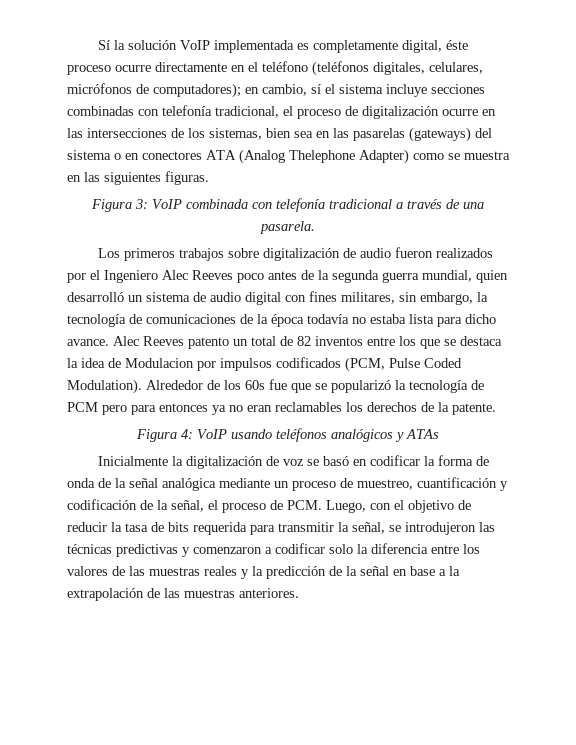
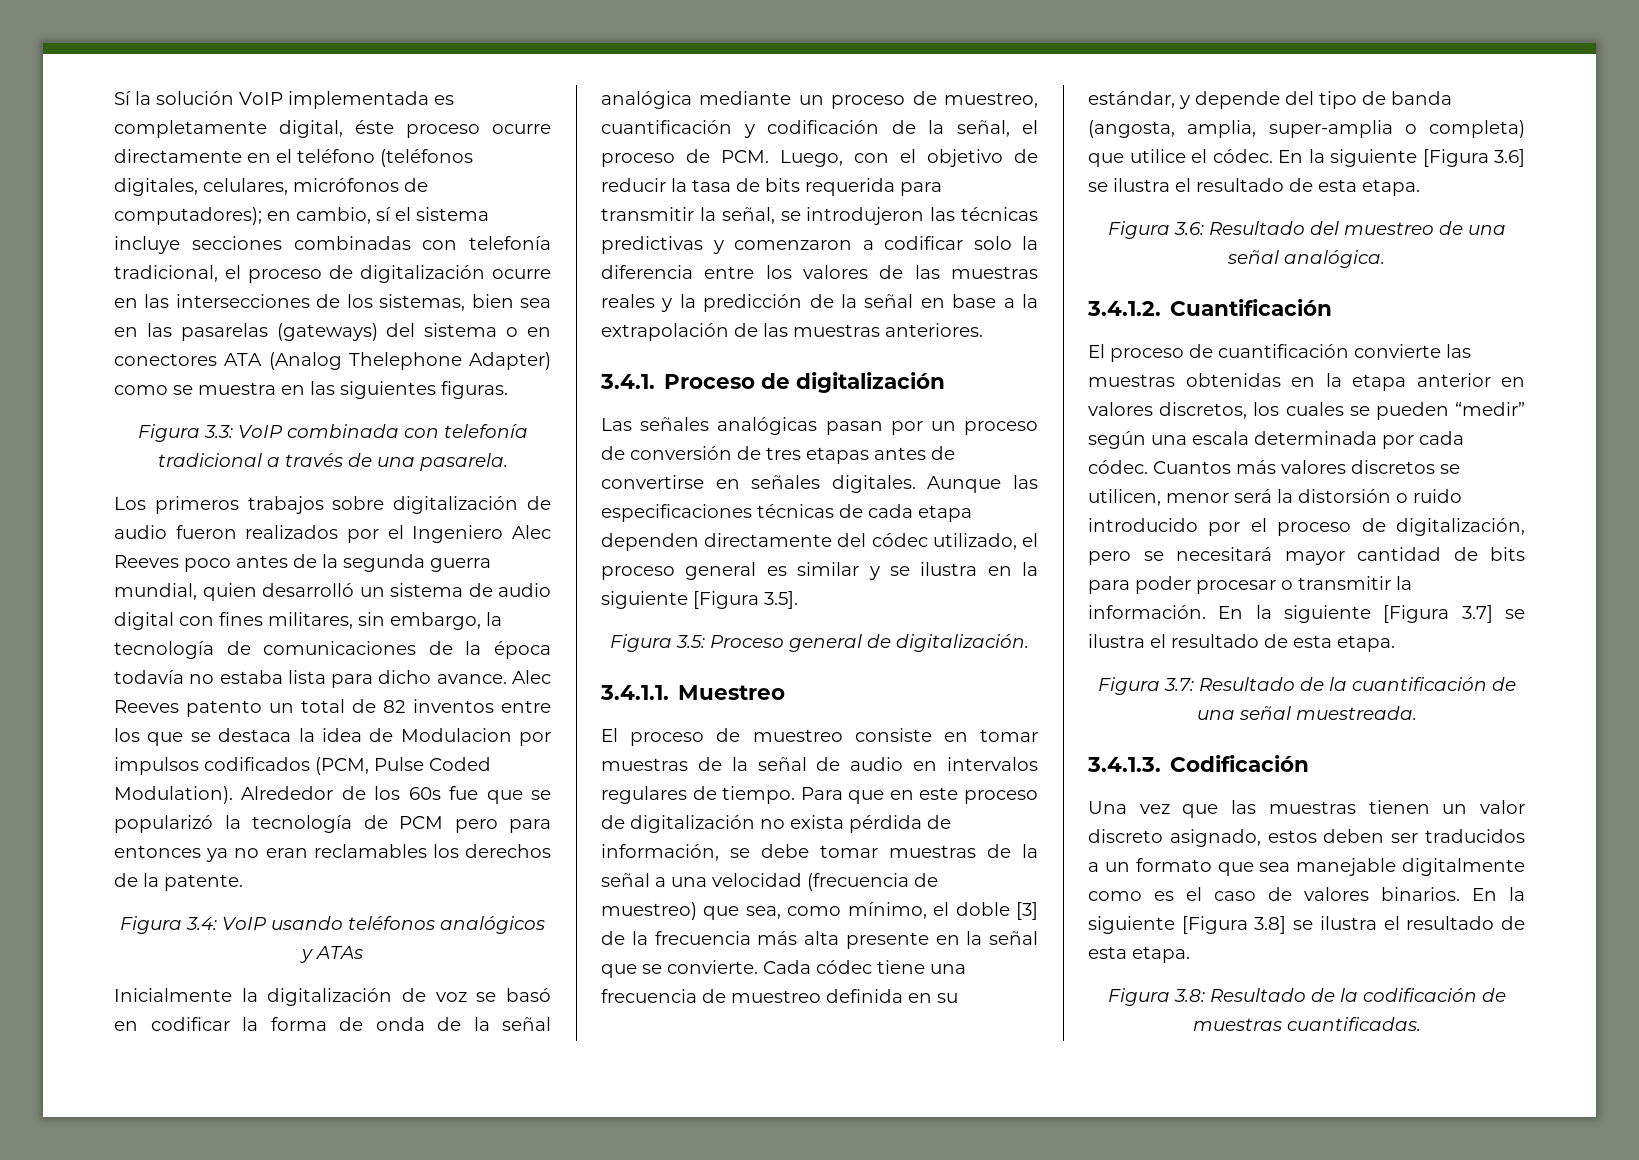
- Figura 3: VoIP combinada con telefonía tradicional a través de una pasarela.
+ Figura 3.3: VoIP combinada con telefonía tradicional a través de una pasarela.
- Figura 4: VoIP usando teléfonos analógicos y ATAs
+ Figura 3.4: VoIP usando teléfonos analógicos y ATAs
+ 3.4.1. Proceso de digitalización
+ Las señales analógicas pasan por un proceso de conversión de tres etapas antes de convertirse en señales digitales. Aunque las especificaciones técnicas de cada etapa dependen directamente del códec utilizado, el proceso general es similar y se ilustra en la siguiente [Figura 3.5].
+ Figura 3.5: Proceso general de digitalización.
+ 3.4.1.1. Muestreo
+ El proceso de muestreo consiste en tomar muestras de la señal de audio en intervalos regulares de tiempo. Para que en este proceso de digitalización no exista pérdida de información, se debe tomar muestras de la señal a una velocidad (frecuencia de muestreo) que sea, como mínimo, el doble [3] de la frecuencia más alta presente en la señal que se convierte. Cada códec tiene una frecuencia de muestreo definida en su estándar, y depende del tipo de banda (angosta, amplia, super-amplia o completa) que utilice el códec. En la siguiente [Figura 3.6] se ilustra el resultado de esta etapa.
+ Figura 3.6: Resultado del muestreo de una señal analógica.
+ 3.4.1.2. Cuantificación
+ El proceso de cuantificación convierte las muestras obtenidas en la etapa anterior en valores discretos, los cuales se pueden “medir” según una escala determinada por cada códec. Cuantos más valores discretos se utilicen, menor será la distorsión o ruido introducido por el proceso de digitalización, pero se necesitará mayor cantidad de bits para poder procesar o transmitir la información. En la siguiente [Figura 3.7] se ilustra el resultado de esta etapa.
+ Figura 3.7: Resultado de la cuantificación de una señal muestreada.
+ 3.4.1.3. Codificación
+ Una vez que las muestras tienen un valor discreto asignado, estos deben ser traducidos a un formato que sea manejable digitalmente como es el caso de valores binarios. En la siguiente [Figura 3.8] se ilustra el resultado de esta etapa.
+ Figura 3.8: Resultado de la codificación de muestras cuantificadas.

